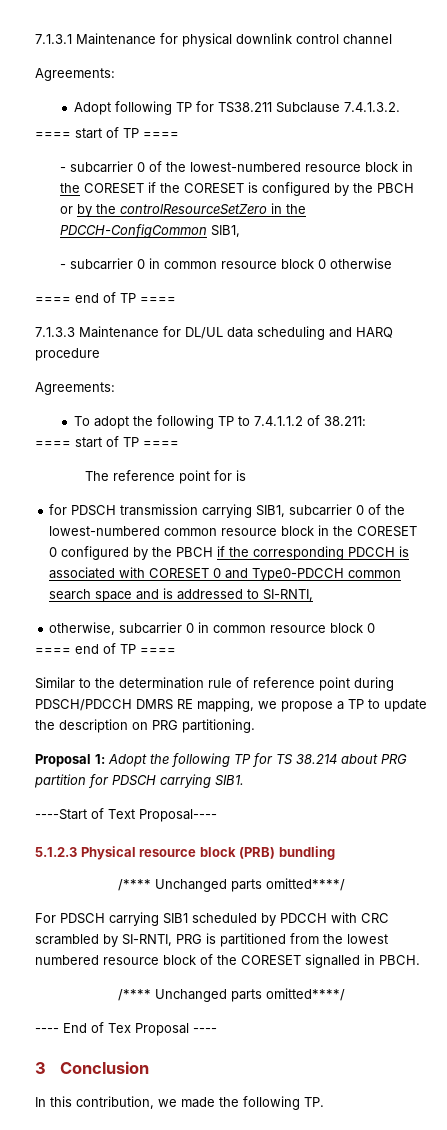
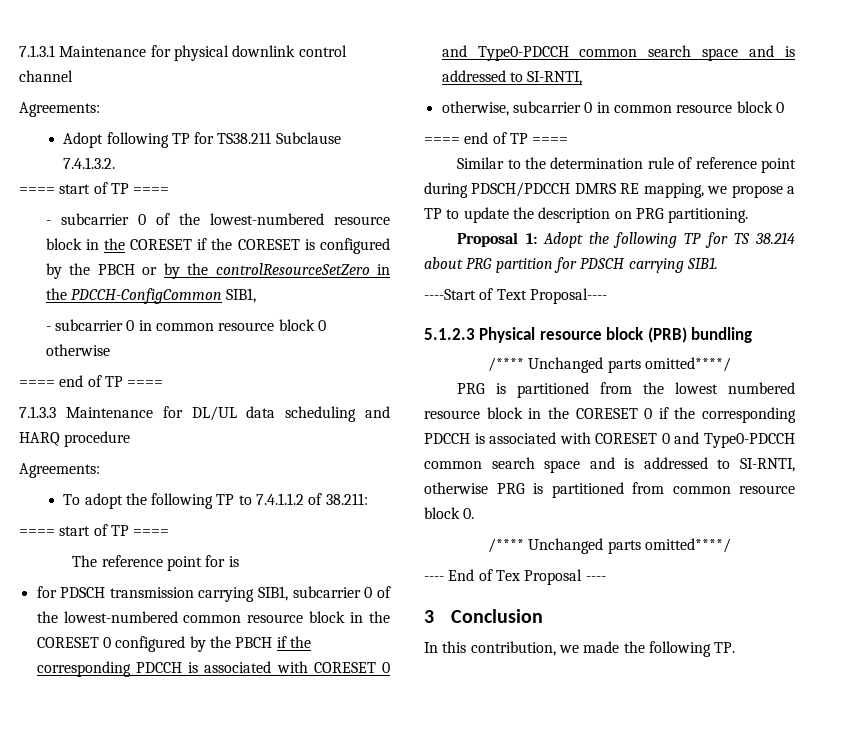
- For PDSCH carrying SIB1 scheduled by PDCCH with CRC scrambled by SI-RNTI, PRG is partitioned from the lowest numbered resource block of the CORESET signalled in PBCH.
+ PRG is partitioned from the lowest numbered resource block in the CORESET 0 if the corresponding PDCCH is associated with CORESET 0 and Type0-PDCCH common search space and is addressed to SI-RNTI, otherwise PRG is partitioned from common resource block 0.

